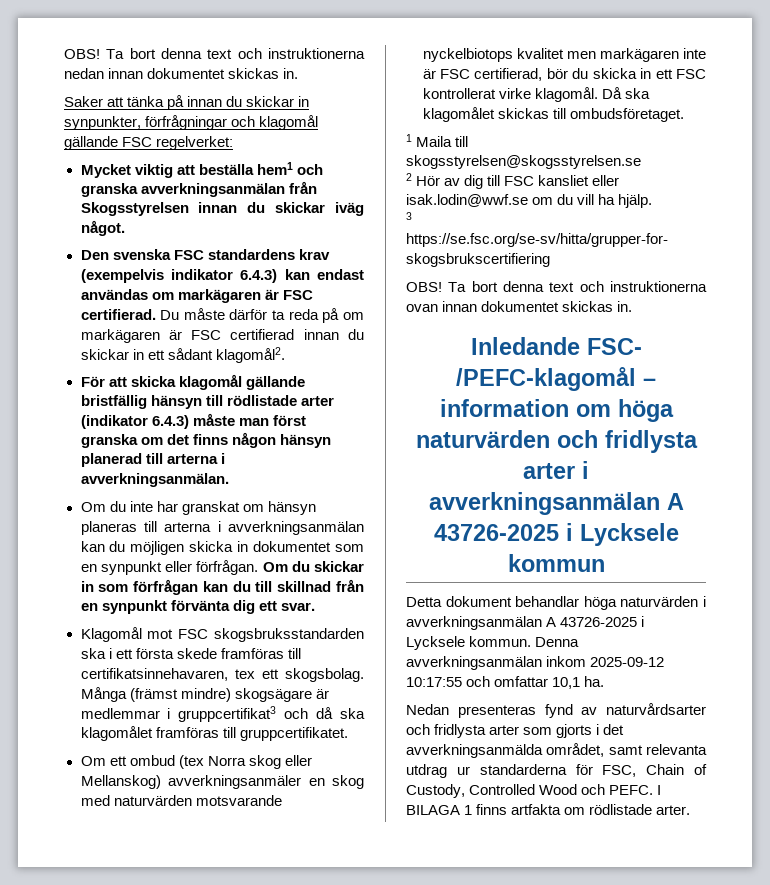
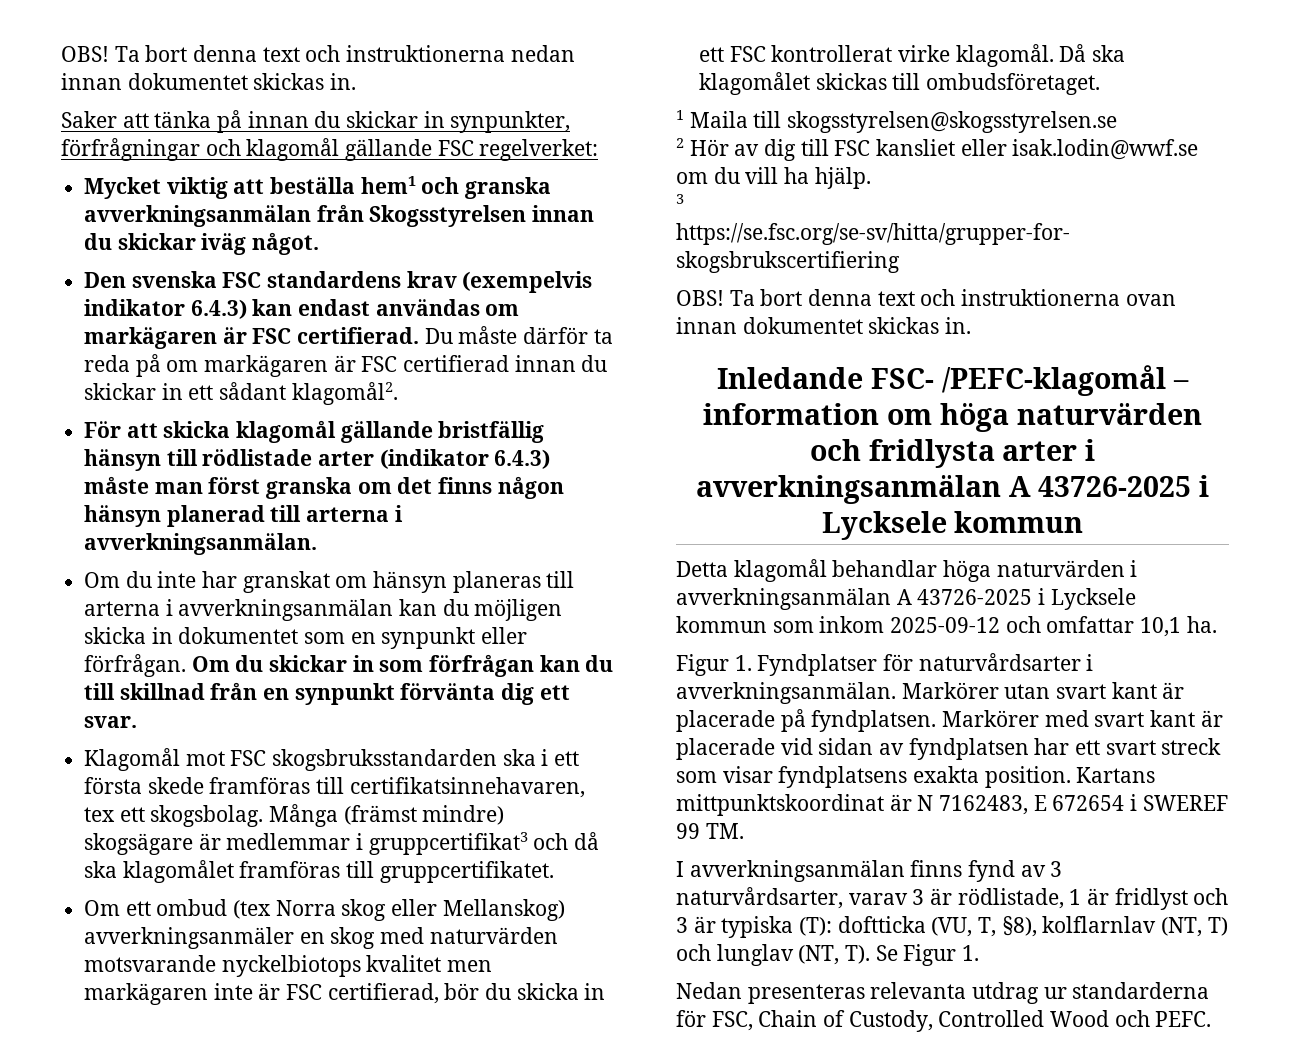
- Detta dokument behandlar höga naturvärden i avverkningsanmälan A 43726-2025 i Lycksele kommun. Denna avverkningsanmälan inkom 2025-09-12 10:17:55 och omfattar 10,1 ha.
+ Detta klagomål behandlar höga naturvärden i avverkningsanmälan A 43726-2025 i Lycksele kommun som inkom 2025-09-12 och omfattar 10,1 ha.
- Nedan presenteras fynd av naturvårdsarter och fridlysta arter som gjorts i det avverkningsanmälda området, samt relevanta utdrag ur standarderna för FSC, Chain of Custody, Controlled Wood och PEFC. I BILAGA 1 finns artfakta om rödlistade arter.
+ Figur 1. Fyndplatser för naturvårdsarter i avverkningsanmälan. Markörer utan svart kant är placerade på fyndplatsen. Markörer med svart kant är placerade vid sidan av fyndplatsen har ett svart streck som visar fyndplatsens exakta position. Kartans mittpunktskoordinat är N 7162483, E 672654 i SWEREF 99 TM.
+ I avverkningsanmälan finns fynd av 3 naturvårdsarter, varav 3 är rödlistade, 1 är fridlyst och 3 är typiska (T): doftticka (VU, T, §8), kolflarnlav (NT, T) och lunglav (NT, T). Se Figur 1.
+ Nedan presenteras relevanta utdrag ur standarderna för FSC, Chain of Custody, Controlled Wood och PEFC.

